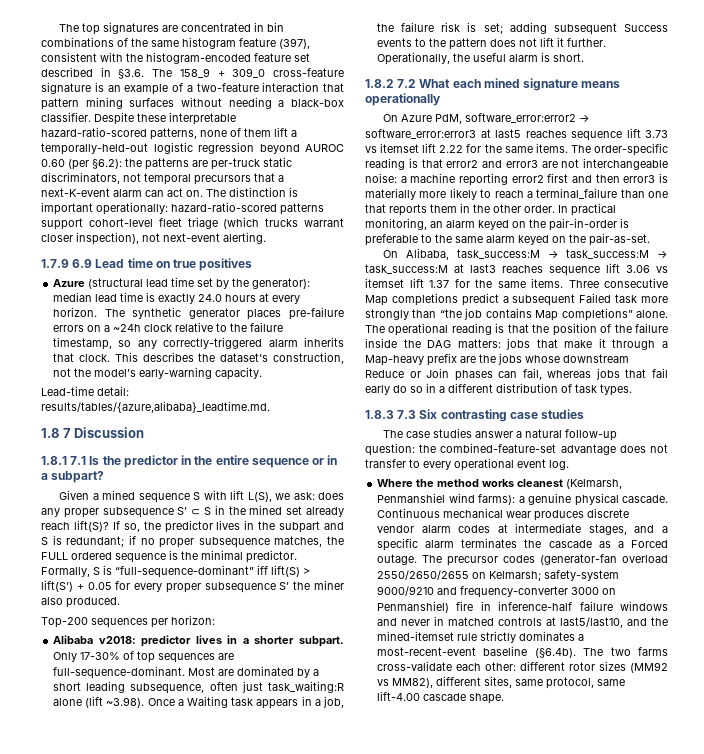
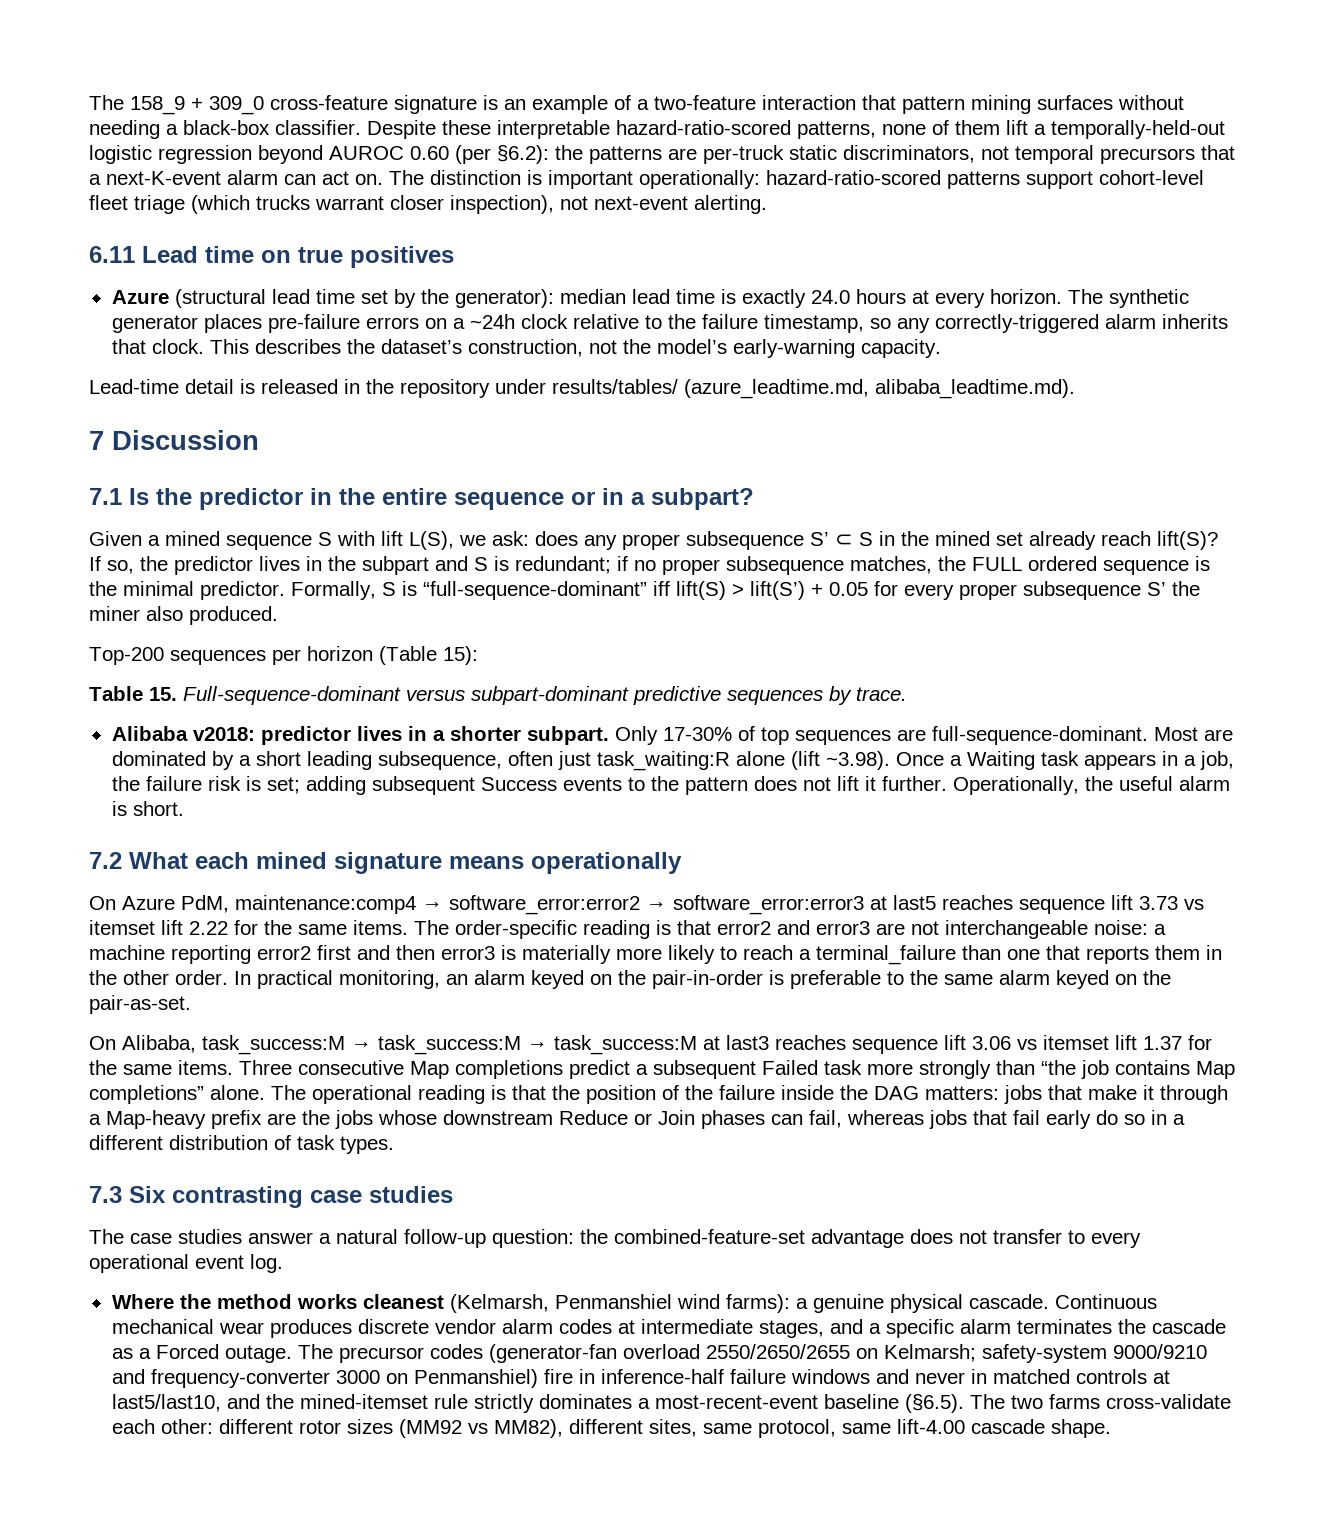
- The top signatures are concentrated in bin combinations of the same histogram feature (397), consistent with the histogram-encoded feature set described in §3.6. The 158_9 + 309_0 cross-feature signature is an example of a two-feature interaction that pattern mining surfaces without needing a black-box classifier.
+ The 158_9 + 309_0 cross-feature signature is an example of a two-feature interaction that pattern mining surfaces without needing a black-box classifier.
- 1.7.9 6.9 Lead time on true positives
+ 6.11 Lead time on true positives
- Lead-time detail: results/tables/{azure,alibaba}_leadtime.md.
- 1.8 7 Discussion
+ Lead-time detail is released in the repository under results/tables/ (azure_leadtime.md, alibaba_leadtime.md).
+ 7 Discussion
- 1.8.1 7.1 Is the predictor in the entire sequence or in a subpart?
+ 7.1 Is the predictor in the entire sequence or in a subpart?
- Top-200 sequences per horizon:
+ Top-200 sequences per horizon (Table 15):
+ Table 15. Full-sequence-dominant versus subpart-dominant predictive sequences by trace.
- 1.8.2 7.2 What each mined signature means operationally
+ 7.2 What each mined signature means operationally
- On Azure PdM, software_error:error2 → software_error:error3 at last5 reaches sequence lift 3.73 vs itemset lift 2.22 for the same items.
+ On Azure PdM, maintenance:comp4 → software_error:error2 → software_error:error3 at last5 reaches sequence lift 3.73 vs itemset lift 2.22 for the same items.
- 1.8.3 7.3 Six contrasting case studies
+ 7.3 Six contrasting case studies
- The precursor codes (generator-fan overload 2550/2650/2655 on Kelmarsh; safety-system 9000/9210 and frequency-converter 3000 on Penmanshiel) fire in inference-half failure windows and never in matched controls at last5/last10, and the mined-itemset rule strictly dominates a most-recent-event baseline (§6.4b). The two farms cross-validate each other: different rotor sizes (MM92 vs MM82), different sites, same protocol, same lift-4.00 cascade shape.
+ The precursor codes (generator-fan overload 2550/2650/2655 on Kelmarsh; safety-system 9000/9210 and frequency-converter 3000 on Penmanshiel) fire in inference-half failure windows and never in matched controls at last5/last10, and the mined-itemset rule strictly dominates a most-recent-event baseline (§6.5). The two farms cross-validate each other: different rotor sizes (MM92 vs MM82), different sites, same protocol, same lift-4.00 cascade shape.

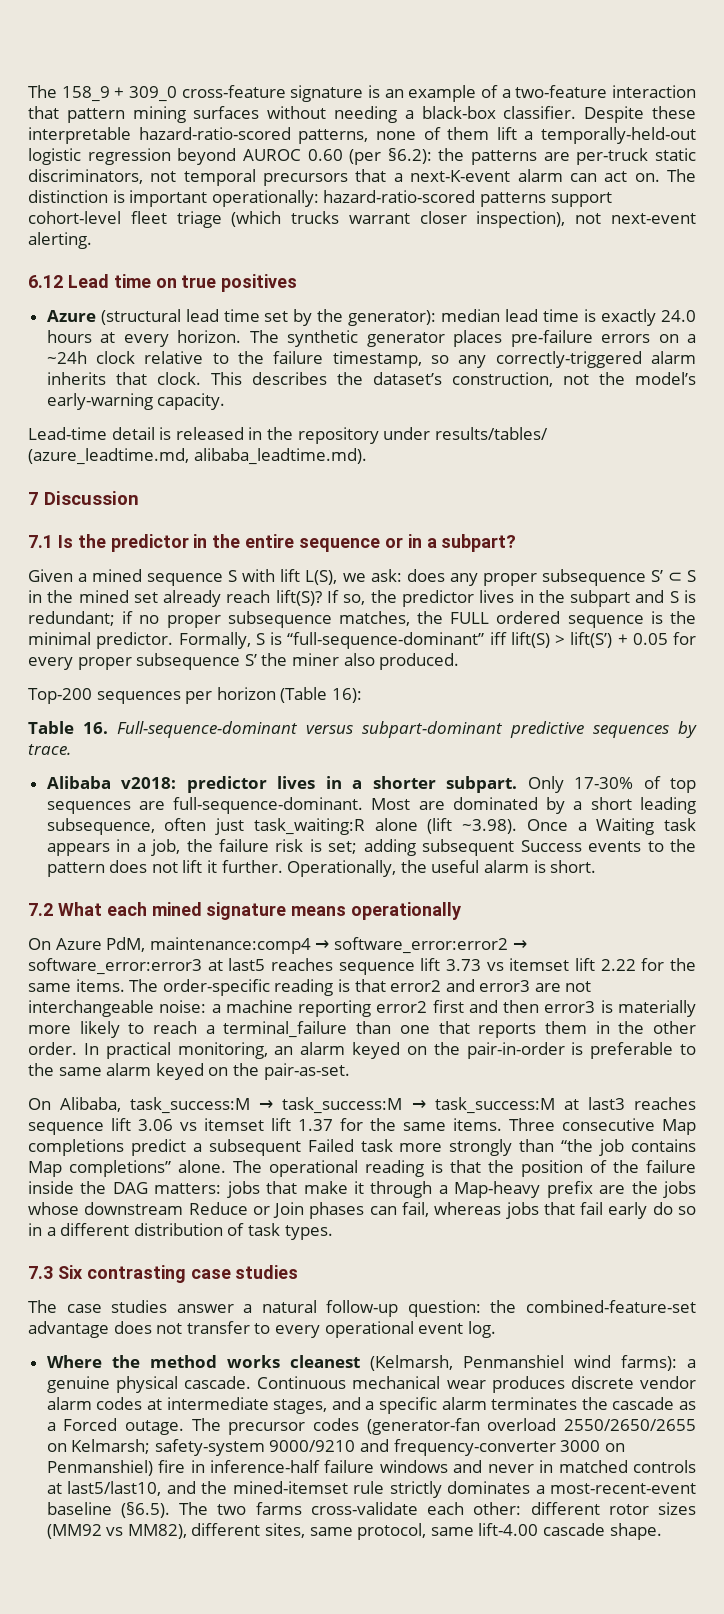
- 6.11 Lead time on true positives
+ 6.12 Lead time on true positives
- Top-200 sequences per horizon (Table 15):
+ Top-200 sequences per horizon (Table 16):
- Table 15. Full-sequence-dominant versus subpart-dominant predictive sequences by trace.
+ Table 16. Full-sequence-dominant versus subpart-dominant predictive sequences by trace.

